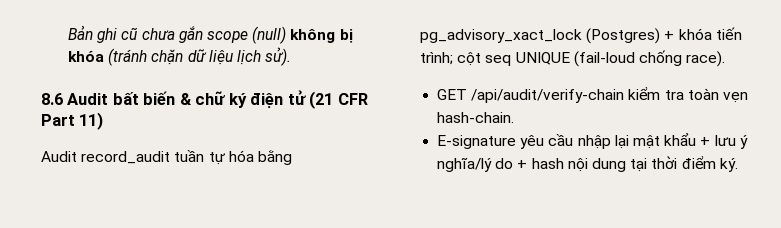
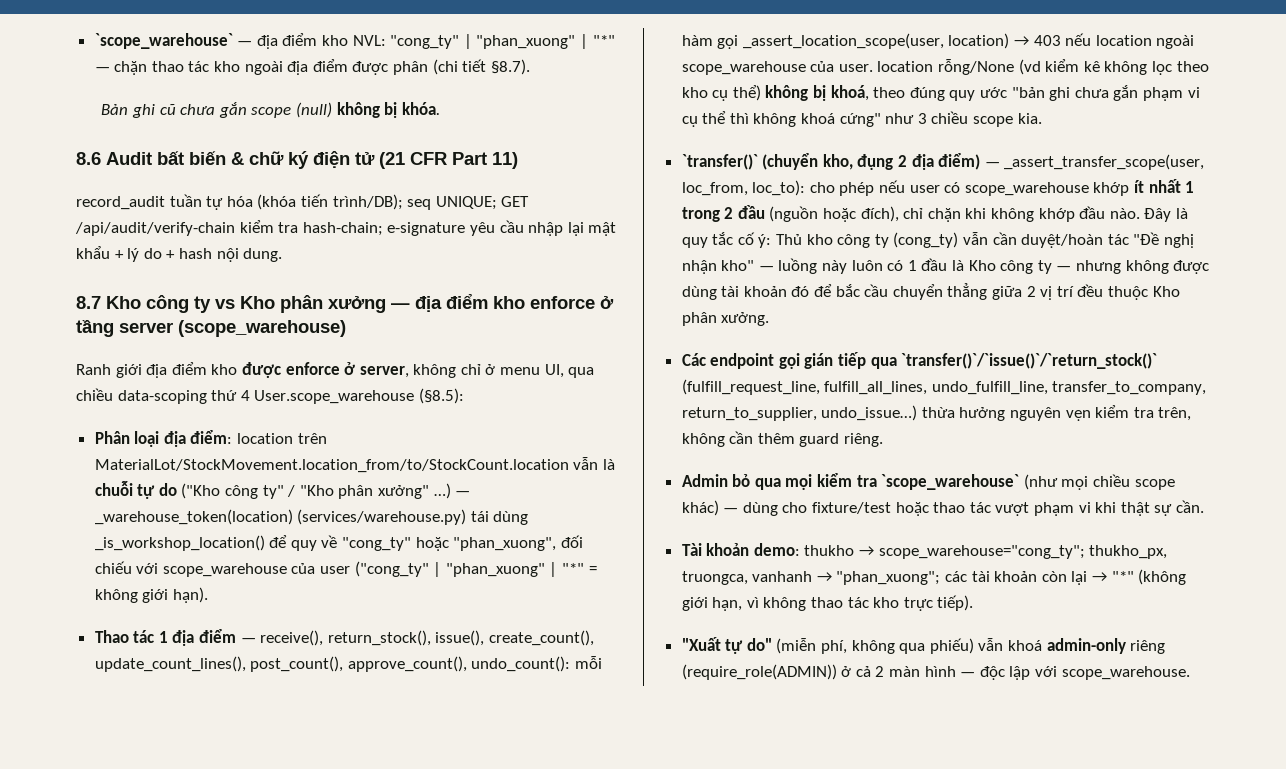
+ `scope_warehouse` — địa điểm kho NVL: "cong_ty" | "phan_xuong" | "*" — chặn thao tác kho ngoài địa điểm được phân (chi tiết §8.7).
- Bản ghi cũ chưa gắn scope (null) không bị khóa (tránh chặn dữ liệu lịch sử).
+ Bản ghi cũ chưa gắn scope (null) không bị khóa.
- Audit record_audit tuần tự hóa bằng pg_advisory_xact_lock (Postgres) + khóa tiến trình; cột seq UNIQUE (fail-loud chống race).
- GET /api/audit/verify-chain kiểm tra toàn vẹn hash-chain.
- E-signature yêu cầu nhập lại mật khẩu + lưu ý nghĩa/lý do + hash nội dung tại thời điểm ký.
+ record_audit tuần tự hóa (khóa tiến trình/DB); seq UNIQUE; GET /api/audit/verify-chain kiểm tra hash-chain; e-signature yêu cầu nhập lại mật khẩu + lý do + hash nội dung.
+ 8.7 Kho công ty vs Kho phân xưởng — địa điểm kho enforce ở tầng server (scope_warehouse)
+ Ranh giới địa điểm kho được enforce ở server, không chỉ ở menu UI, qua chiều data-scoping thứ 4 User.scope_warehouse (§8.5):
+ Phân loại địa điểm: location trên MaterialLot/StockMovement.location_from/to/StockCount.location vẫn là chuỗi tự do ("Kho công ty" / "Kho phân xưởng" …) — _warehouse_token(location) (services/warehouse.py) tái dùng _is_workshop_location() để quy về "cong_ty" hoặc "phan_xuong", đối chiếu với scope_warehouse của user ("cong_ty" | "phan_xuong" | "*" = không giới hạn).
+ Thao tác 1 địa điểm — receive(), return_stock(), issue(), create_count(), update_count_lines(), post_count(), approve_count(), undo_count(): mỗi hàm gọi _assert_location_scope(user, location) → 403 nếu location ngoài scope_warehouse của user. location rỗng/None (vd kiểm kê không lọc theo kho cụ thể) không bị khoá, theo đúng quy ước "bản ghi chưa gắn phạm vi cụ thể thì không khoá cứng" như 3 chiều scope kia.
+ `transfer()` (chuyển kho, đụng 2 địa điểm) — _assert_transfer_scope(user, loc_from, loc_to): cho phép nếu user có scope_warehouse khớp ít nhất 1 trong 2 đầu (nguồn hoặc đích), chỉ chặn khi không khớp đầu nào. Đây là quy tắc cố ý: Thủ kho công ty (cong_ty) vẫn cần duyệt/hoàn tác "Đề nghị nhận kho" — luồng này luôn có 1 đầu là Kho công ty — nhưng không được dùng tài khoản đó để bắc cầu chuyển thẳng giữa 2 vị trí đều thuộc Kho phân xưởng.
+ Các endpoint gọi gián tiếp qua `transfer()`/`issue()`/`return_stock()` (fulfill_request_line, fulfill_all_lines, undo_fulfill_line, transfer_to_company, return_to_supplier, undo_issue…) thừa hưởng nguyên vẹn kiểm tra trên, không cần thêm guard riêng.
+ Admin bỏ qua mọi kiểm tra `scope_warehouse` (như mọi chiều scope khác) — dùng cho fixture/test hoặc thao tác vượt phạm vi khi thật sự cần.
+ Tài khoản demo: thukho → scope_warehouse="cong_ty"; thukho_px, truongca, vanhanh → "phan_xuong"; các tài khoản còn lại → "*" (không giới hạn, vì không thao tác kho trực tiếp).
+ "Xuất tự do" (miễn phí, không qua phiếu) vẫn khoá admin-only riêng (require_role(ADMIN)) ở cả 2 màn hình — độc lập với scope_warehouse.

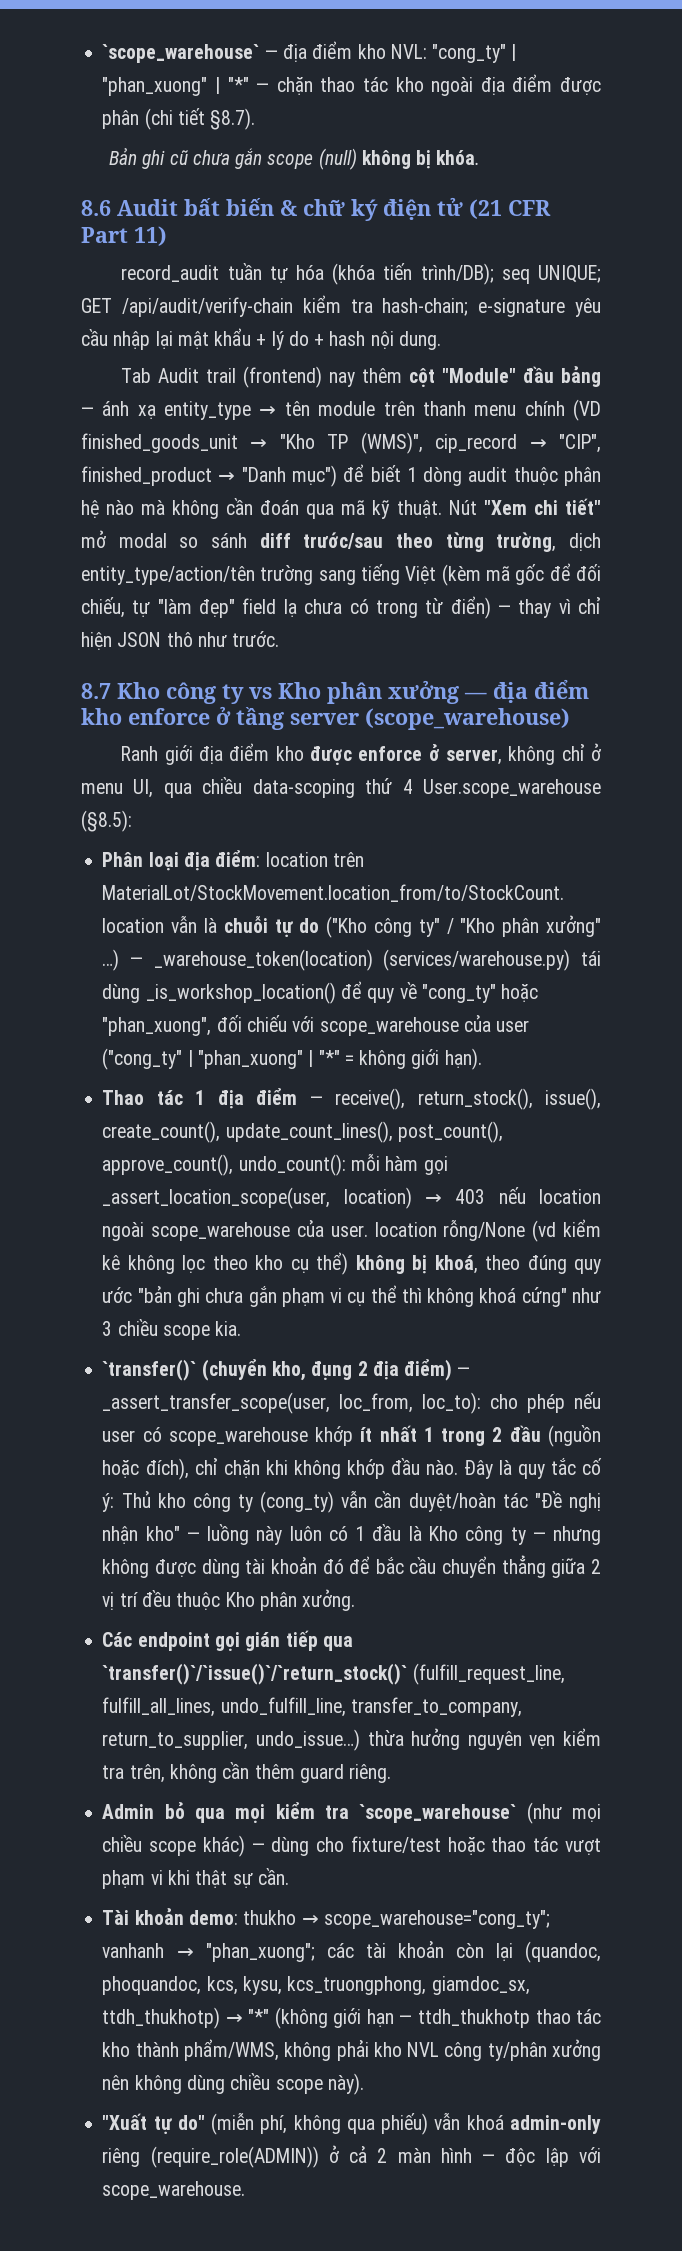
+ Tab Audit trail (frontend) nay thêm cột "Module" đầu bảng — ánh xạ entity_type → tên module trên thanh menu chính (VD finished_goods_unit → "Kho TP (WMS)", cip_record → "CIP", finished_product → "Danh mục") để biết 1 dòng audit thuộc phân hệ nào mà không cần đoán qua mã kỹ thuật. Nút "Xem chi tiết" mở modal so sánh diff trước/sau theo từng trường, dịch entity_type/action/tên trường sang tiếng Việt (kèm mã gốc để đối chiếu, tự "làm đẹp" field lạ chưa có trong từ điển) — thay vì chỉ hiện JSON thô như trước.
- Tài khoản demo: thukho → scope_warehouse="cong_ty"; thukho_px, truongca, vanhanh → "phan_xuong"; các tài khoản còn lại → "*" (không giới hạn, vì không thao tác kho trực tiếp).
+ Tài khoản demo: thukho → scope_warehouse="cong_ty"; vanhanh → "phan_xuong"; các tài khoản còn lại (quandoc, phoquandoc, kcs, kysu, kcs_truongphong, giamdoc_sx, ttdh_thukhotp) → "*" (không giới hạn — ttdh_thukhotp thao tác kho thành phẩm/WMS, không phải kho NVL công ty/phân xưởng nên không dùng chiều scope này).

